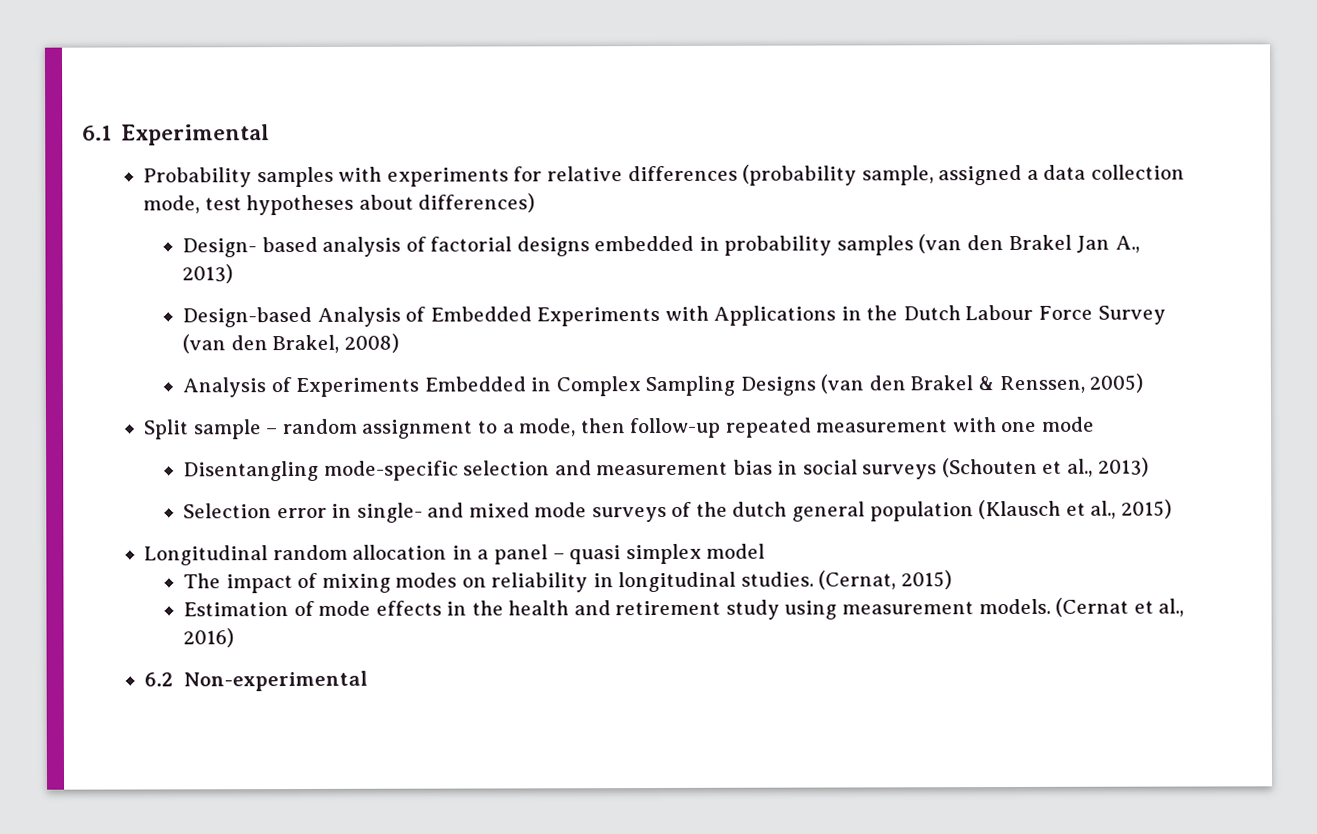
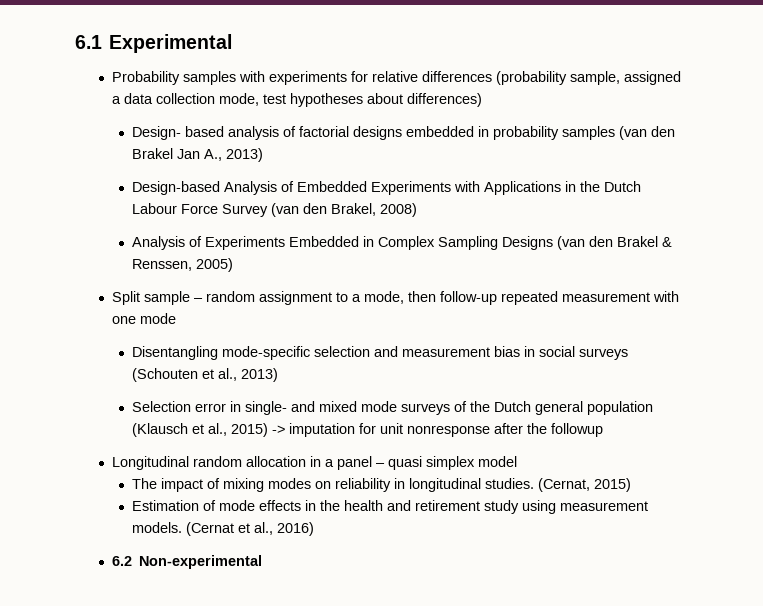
- Selection error in single- and mixed mode surveys of the dutch general population (Klausch et al., 2015)
+ Selection error in single- and mixed mode surveys of the Dutch general population (Klausch et al., 2015) -> imputation for unit nonresponse after the followup

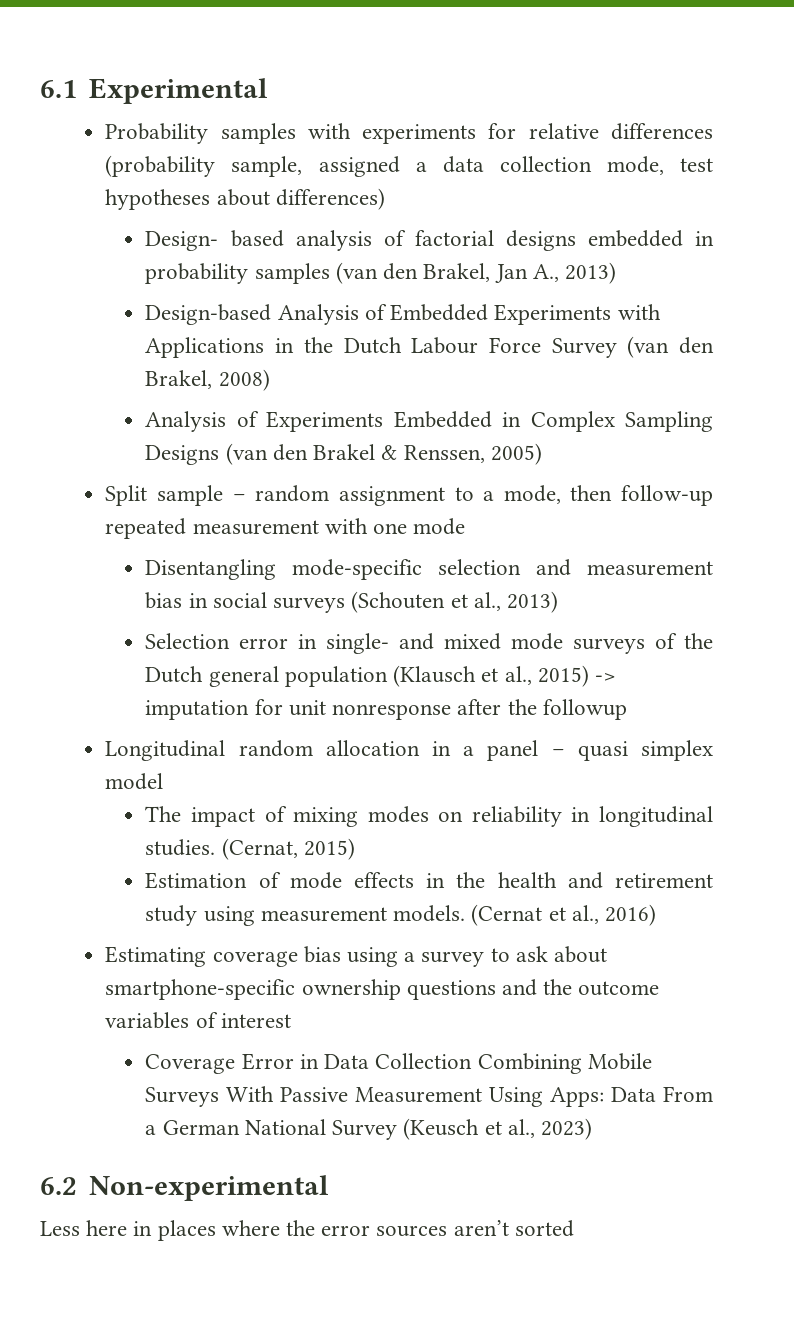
- Design- based analysis of factorial designs embedded in probability samples (van den Brakel Jan A., 2013)
+ Design- based analysis of factorial designs embedded in probability samples (van den Brakel, Jan A., 2013)
+ Estimating coverage bias using a survey to ask about smartphone-specific ownership questions and the outcome variables of interest
+ Coverage Error in Data Collection Combining Mobile Surveys With Passive Measurement Using Apps: Data From a German National Survey (Keusch et al., 2023)
  6.2 Non-experimental
+ Less here in places where the error sources aren’t sorted

